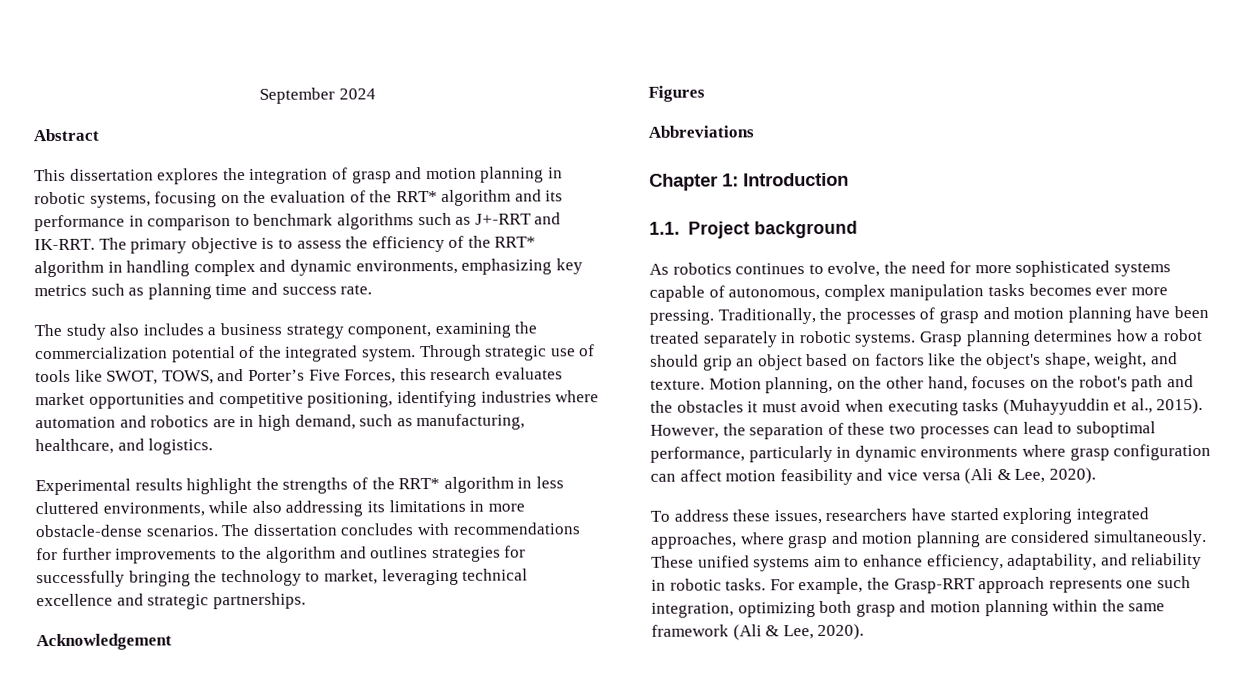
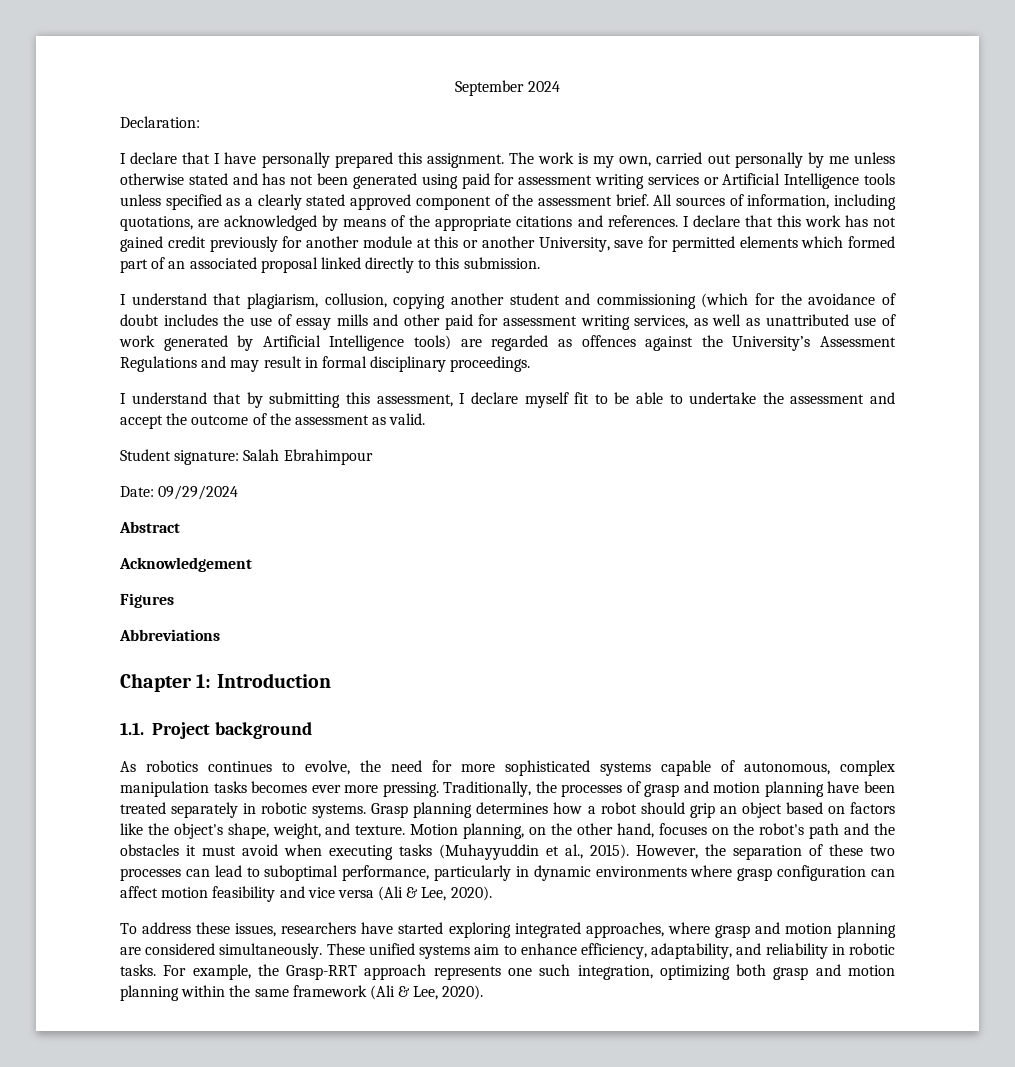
+ Declaration:
+ I declare that I have personally prepared this assignment. The work is my own, carried out personally by me unless otherwise stated and has not been generated using paid for assessment writing services or Artificial Intelligence tools unless specified as a clearly stated approved component of the assessment brief. All sources of information, including quotations, are acknowledged by means of the appropriate citations and references. I declare that this work has not gained credit previously for another module at this or another University, save for permitted elements which formed part of an associated proposal linked directly to this submission.
+ I understand that plagiarism, collusion, copying another student and commissioning (which for the avoidance of doubt includes the use of essay mills and other paid for assessment writing services, as well as unattributed use of work generated by Artificial Intelligence tools) are regarded as offences against the University’s Assessment Regulations and may result in formal disciplinary proceedings.
+ I understand that by submitting this assessment, I declare myself fit to be able to undertake the assessment and accept the outcome of the assessment as valid.
+ Student signature: Salah Ebrahimpour
+ Date: 09/29/2024
  Abstract
- This dissertation explores the integration of grasp and motion planning in robotic systems, focusing on the evaluation of the RRT* algorithm and its performance in comparison to benchmark algorithms such as J+-RRT and IK-RRT. The primary objective is to assess the efficiency of the RRT* algorithm in handling complex and dynamic environments, emphasizing key metrics such as planning time and success rate.
- The study also includes a business strategy component, examining the commercialization potential of the integrated system. Through strategic use of tools like SWOT, TOWS, and Porter’s Five Forces, this research evaluates market opportunities and competitive positioning, identifying industries where automation and robotics are in high demand, such as manufacturing, healthcare, and logistics.
- Experimental results highlight the strengths of the RRT* algorithm in less cluttered environments, while also addressing its limitations in more obstacle-dense scenarios. The dissertation concludes with recommendations for further improvements to the algorithm and outlines strategies for successfully bringing the technology to market, leveraging technical excellence and strategic partnerships.

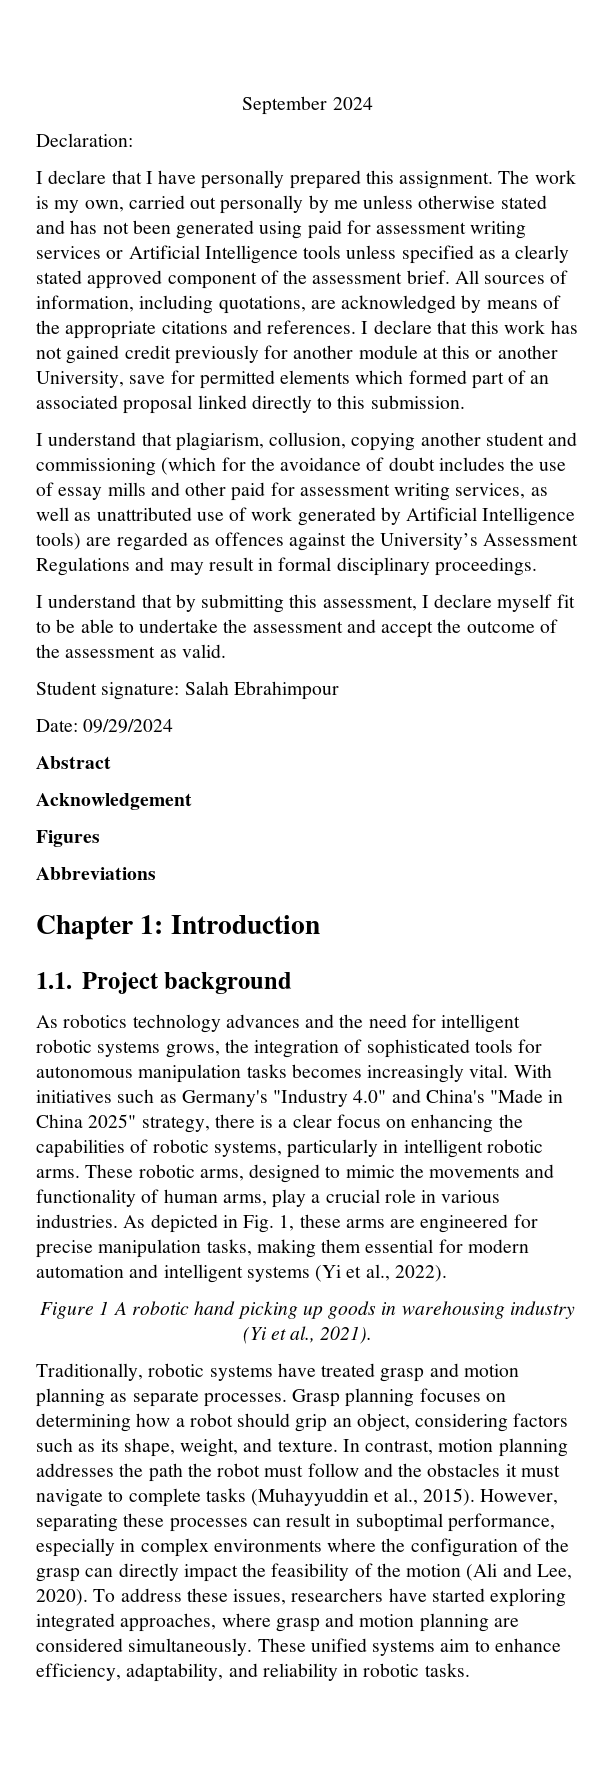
- As robotics continues to evolve, the need for more sophisticated systems capable of autonomous, complex manipulation tasks becomes ever more pressing. Traditionally, the processes of grasp and motion planning have been treated separately in robotic systems. Grasp planning determines how a robot should grip an object based on factors like the object's shape, weight, and texture. Motion planning, on the other hand, focuses on the robot's path and the obstacles it must avoid when executing tasks (Muhayyuddin et al., 2015).
+ As robotics technology advances and the need for intelligent robotic systems grows, the integration of sophisticated tools for autonomous manipulation tasks becomes increasingly vital. With initiatives such as Germany's "Industry 4.0" and China's "Made in China 2025" strategy, there is a clear focus on enhancing the capabilities of robotic systems, particularly in intelligent robotic arms. These robotic arms, designed to mimic the movements and functionality of human arms, play a crucial role in various industries. As depicted in Fig. 1, these arms are engineered for precise manipulation tasks, making them essential for modern automation and intelligent systems (Yi et al., 2022).
+ Figure 1 A robotic hand picking up goods in warehousing industry (Yi et al., 2021).
+ Traditionally, robotic systems have treated grasp and motion planning as separate processes. Grasp planning focuses on determining how a robot should grip an object, considering factors such as its shape, weight, and texture. In contrast, motion planning addresses the path the robot must follow and the obstacles it must navigate to complete tasks (Muhayyuddin et al., 2015).
- However, the separation of these two processes can lead to suboptimal performance, particularly in dynamic environments where grasp configuration can affect motion feasibility and vice versa (Ali & Lee, 2020).
- To address these issues, researchers have started exploring integrated approaches, where grasp and motion planning are considered simultaneously.
+ However, separating these processes can result in suboptimal performance, especially in complex environments where the configuration of the grasp can directly impact the feasibility of the motion (Ali and Lee, 2020). To address these issues, researchers have started exploring integrated approaches, where grasp and motion planning are considered simultaneously.
- For example, the Grasp-RRT approach represents one such integration, optimizing both grasp and motion planning within the same framework (Ali & Lee, 2020).

